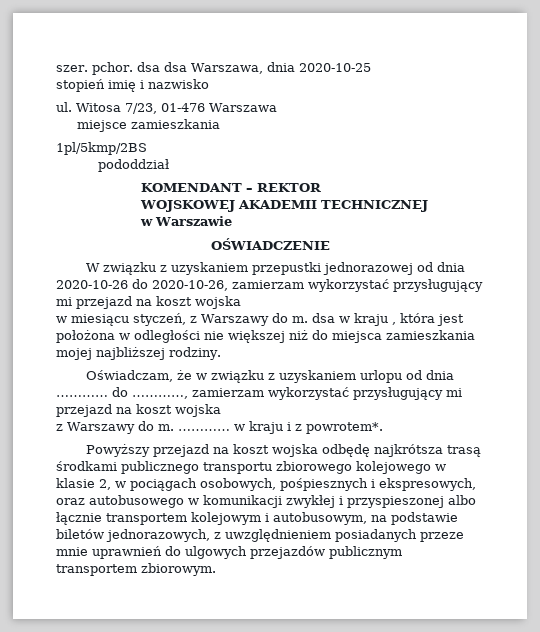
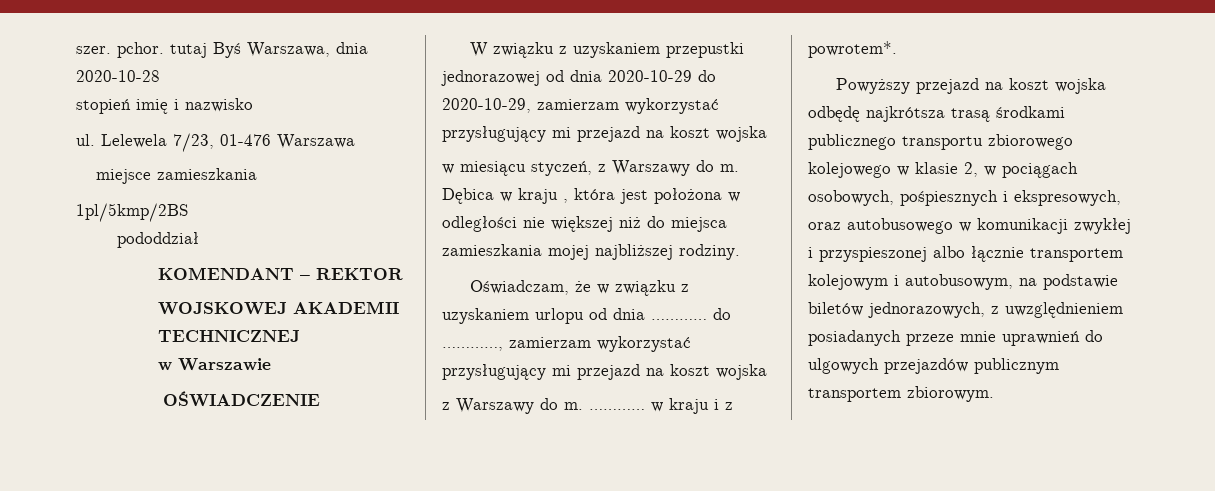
- szer. pchor. dsa dsa Warszawa, dnia 2020-10-25
+ szer. pchor. tutaj Byś Warszawa, dnia 2020-10-28
- Witosa 7/23, 01-476 Warszawa
+ Lelewela 7/23, 01-476 Warszawa
- W związku z uzyskaniem przepustki jednorazowej od dnia 2020-10-26 do 2020-10-26, zamierzam wykorzystać przysługujący mi przejazd na koszt wojska
+ W związku z uzyskaniem przepustki jednorazowej od dnia 2020-10-29 do 2020-10-29, zamierzam wykorzystać przysługujący mi przejazd na koszt wojska
- w miesiącu styczeń, z Warszawy do m. dsa w kraju , która jest położona w odległości nie większej niż do miejsca zamieszkania mojej najbliższej rodziny.
+ w miesiącu styczeń, z Warszawy do m. Dębica w kraju , która jest położona w odległości nie większej niż do miejsca zamieszkania mojej najbliższej rodziny.

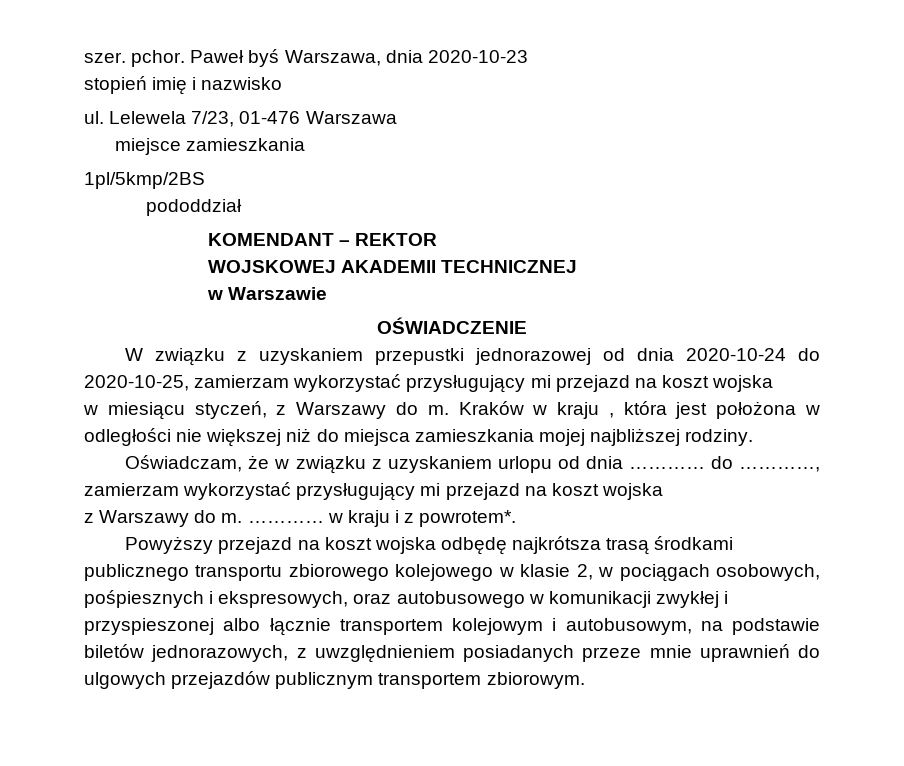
- szer. pchor. tutaj Byś Warszawa, dnia 2020-10-28
+ szer. pchor. Paweł byś Warszawa, dnia 2020-10-23
- W związku z uzyskaniem przepustki jednorazowej od dnia 2020-10-29 do 2020-10-29, zamierzam wykorzystać przysługujący mi przejazd na koszt wojska
+ W związku z uzyskaniem przepustki jednorazowej od dnia 2020-10-24 do 2020-10-25, zamierzam wykorzystać przysługujący mi przejazd na koszt wojska
- Dębica w kraju , która jest położona w odległości nie większej niż do miejsca zamieszkania mojej najbliższej rodziny.
+ Kraków w kraju , która jest położona w odległości nie większej niż do miejsca zamieszkania mojej najbliższej rodziny.

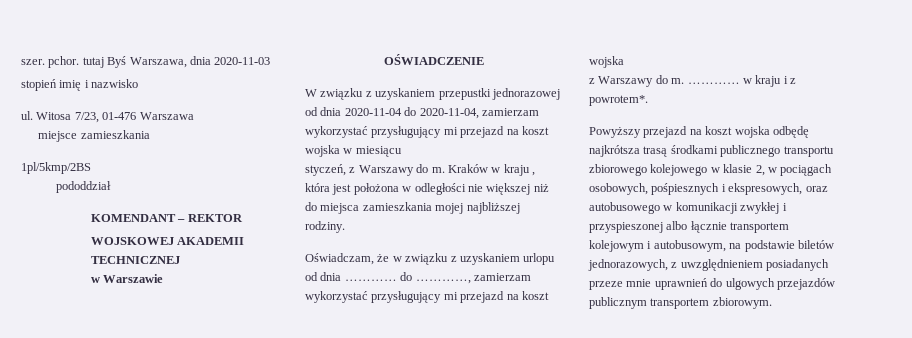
- szer. pchor. Paweł byś Warszawa, dnia 2020-10-23
+ szer. pchor. tutaj Byś Warszawa, dnia 2020-11-03
- Lelewela 7/23, 01-476 Warszawa
+ Witosa 7/23, 01-476 Warszawa
- W związku z uzyskaniem przepustki jednorazowej od dnia 2020-10-24 do 2020-10-25, zamierzam wykorzystać przysługujący mi przejazd na koszt wojska
- w miesiącu styczeń, z Warszawy do m.
+ W związku z uzyskaniem przepustki jednorazowej od dnia 2020-11-04 do 2020-11-04, zamierzam wykorzystać przysługujący mi przejazd na koszt wojska w miesiącu
+ styczeń, z Warszawy do m.

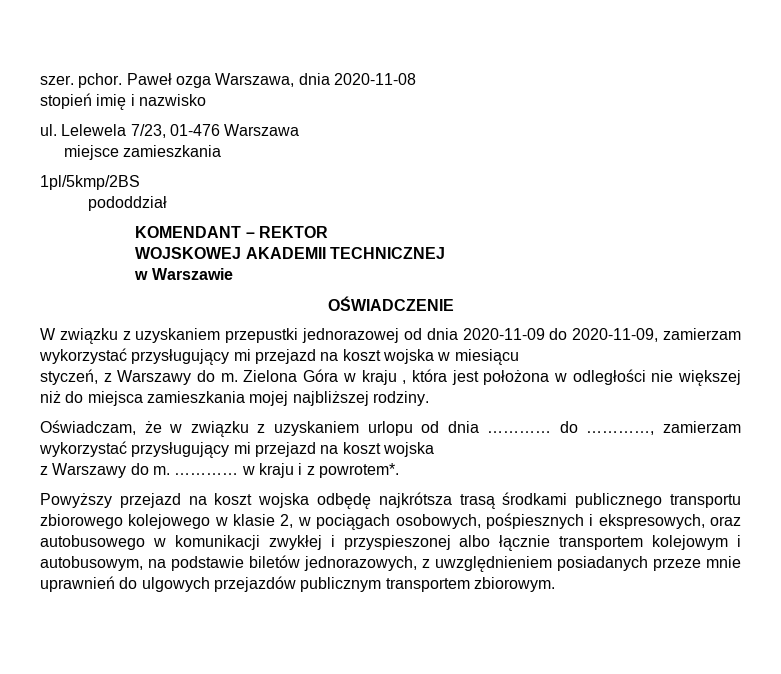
- szer. pchor. tutaj Byś Warszawa, dnia 2020-11-03
+ szer. pchor. Paweł ozga Warszawa, dnia 2020-11-08
- Witosa 7/23, 01-476 Warszawa
+ Lelewela 7/23, 01-476 Warszawa
- W związku z uzyskaniem przepustki jednorazowej od dnia 2020-11-04 do 2020-11-04, zamierzam wykorzystać przysługujący mi przejazd na koszt wojska w miesiącu
+ W związku z uzyskaniem przepustki jednorazowej od dnia 2020-11-09 do 2020-11-09, zamierzam wykorzystać przysługujący mi przejazd na koszt wojska w miesiącu
- Kraków w kraju , która jest położona w odległości nie większej niż do miejsca zamieszkania mojej najbliższej rodziny.
+ Zielona Góra w kraju , która jest położona w odległości nie większej niż do miejsca zamieszkania mojej najbliższej rodziny.

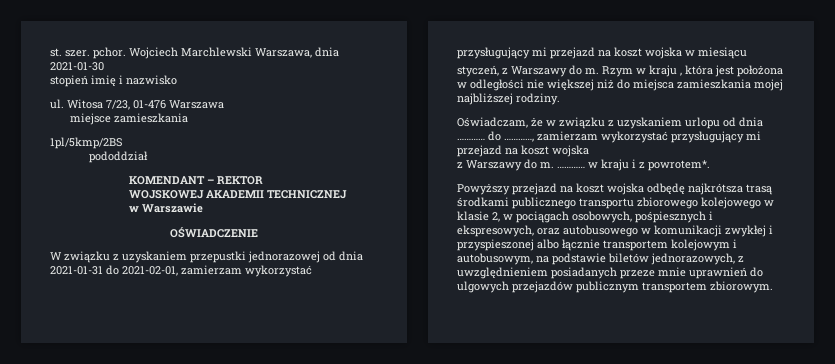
- szer. pchor.
+ st. szer. pchor.
- Paweł ozga Warszawa, dnia 2020-11-08
+ Wojciech Marchlewski Warszawa, dnia 2021-01-30
- Lelewela 7/23, 01-476 Warszawa
+ Witosa 7/23, 01-476 Warszawa
- W związku z uzyskaniem przepustki jednorazowej od dnia 2020-11-09 do 2020-11-09, zamierzam wykorzystać przysługujący mi przejazd na koszt wojska w miesiącu
+ W związku z uzyskaniem przepustki jednorazowej od dnia 2021-01-31 do 2021-02-01, zamierzam wykorzystać przysługujący mi przejazd na koszt wojska w miesiącu
- Zielona Góra w kraju , która jest położona w odległości nie większej niż do miejsca zamieszkania mojej najbliższej rodziny.
+ Rzym w kraju , która jest położona w odległości nie większej niż do miejsca zamieszkania mojej najbliższej rodziny.

